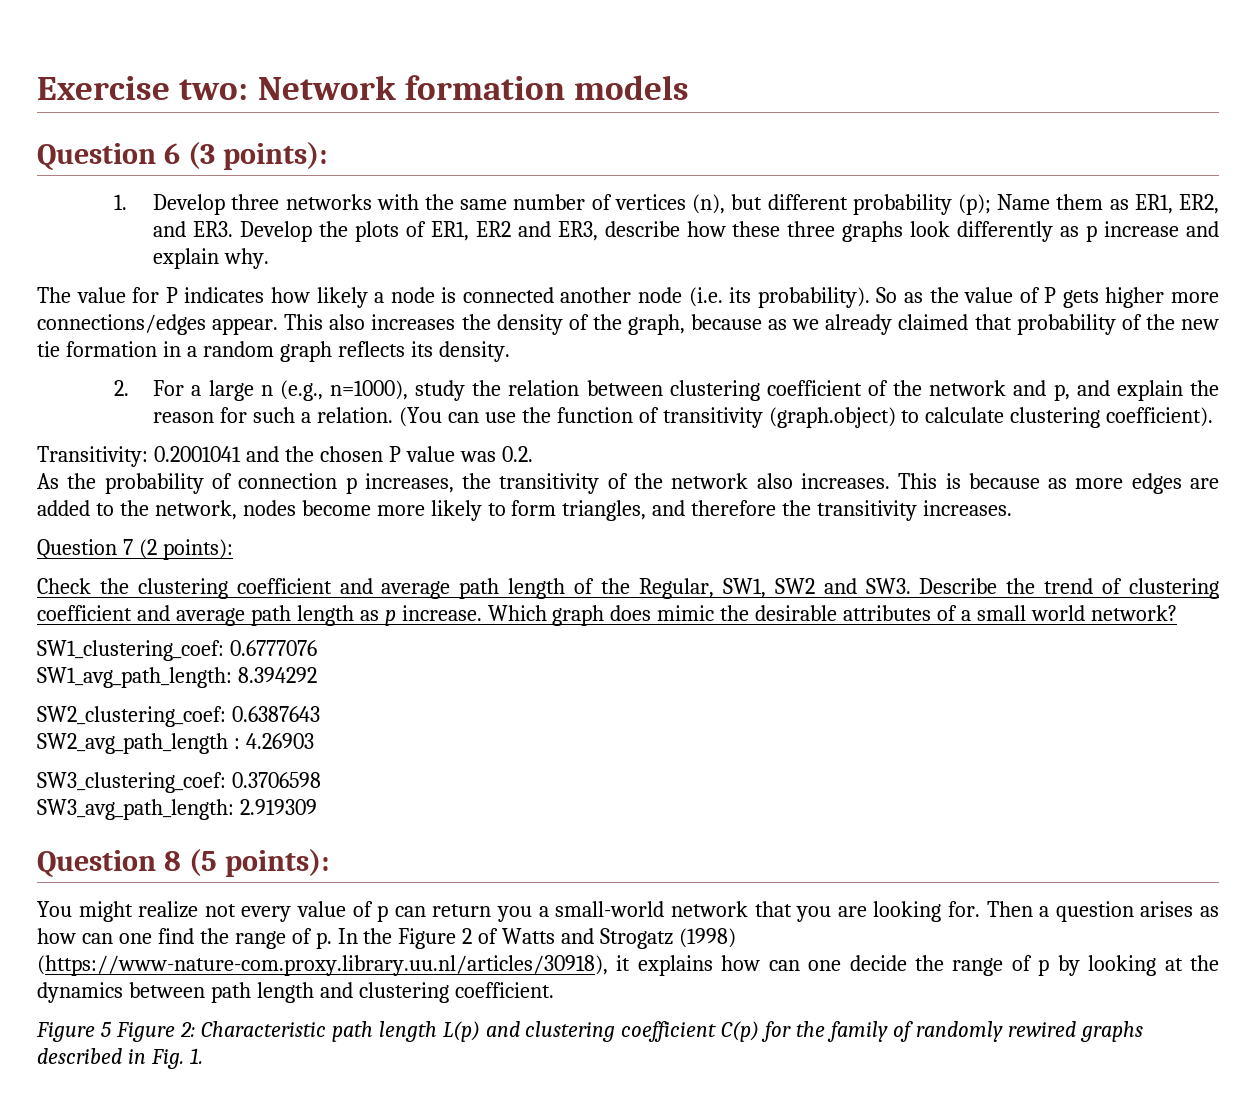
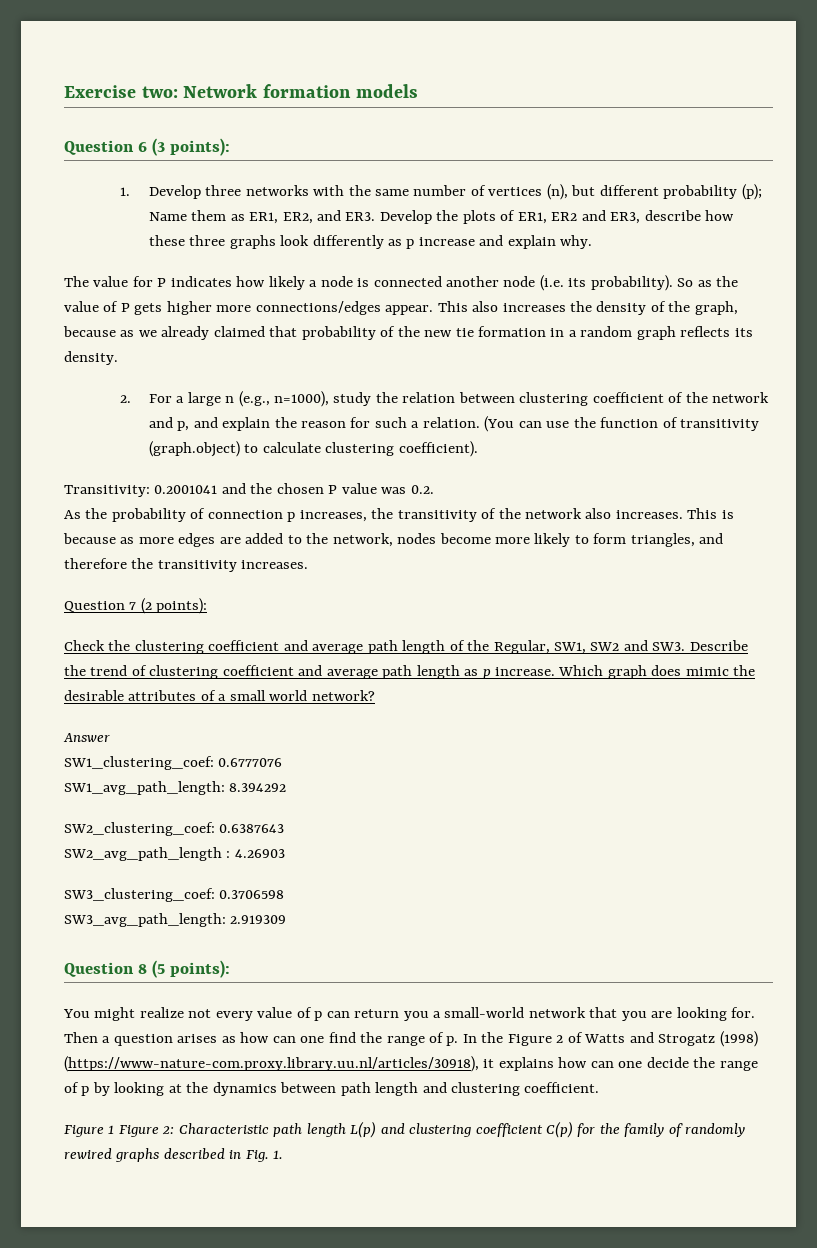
+ Answer
- Figure 5 Figure 2: Characteristic path length L(p) and clustering coefficient C(p) for the family of randomly rewired graphs described in Fig. 1.
+ Figure 1 Figure 2: Characteristic path length L(p) and clustering coefficient C(p) for the family of randomly rewired graphs described in Fig. 1.

